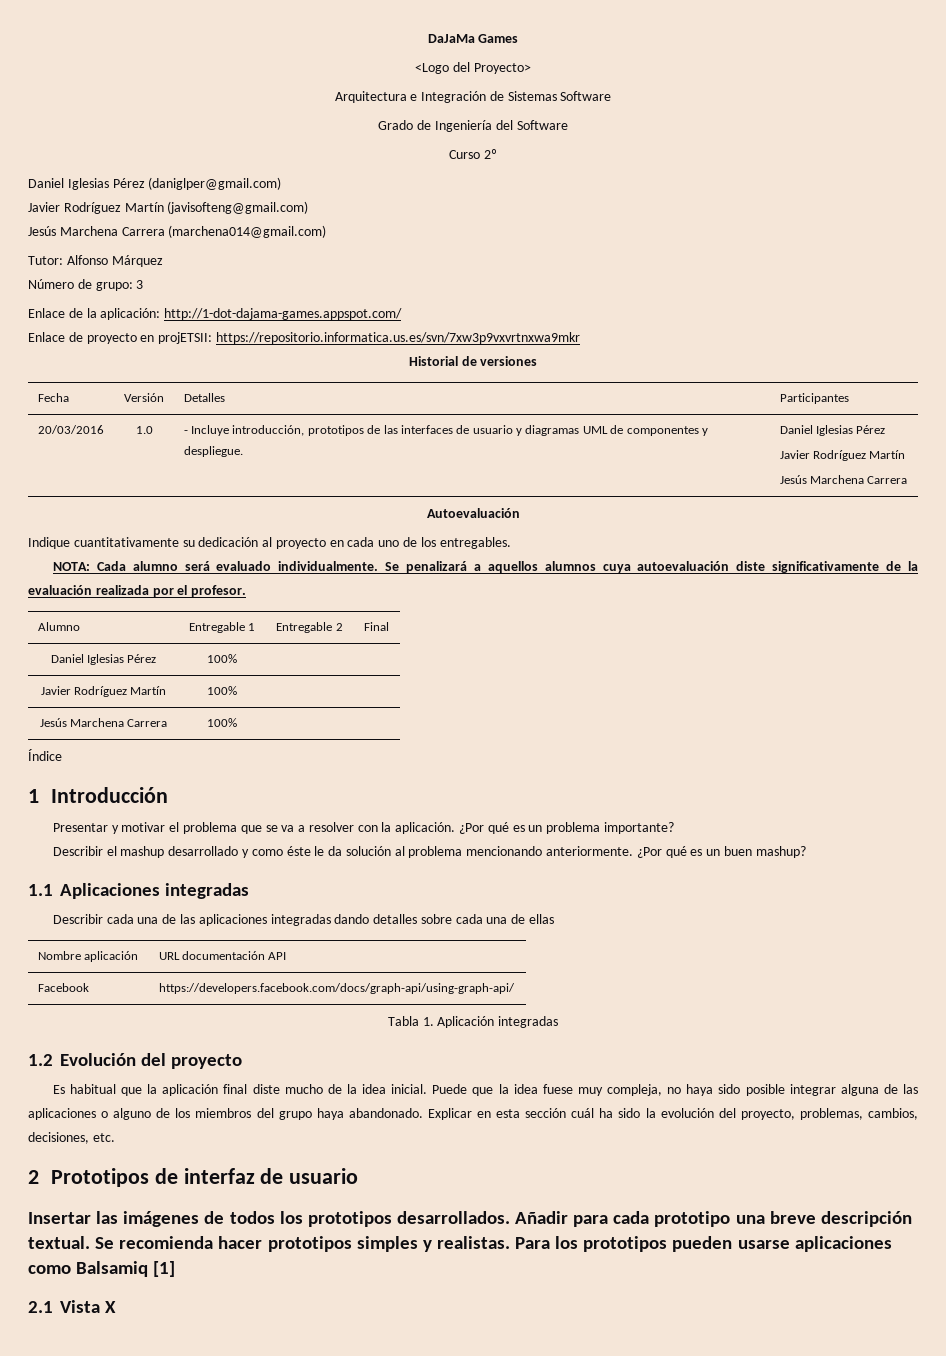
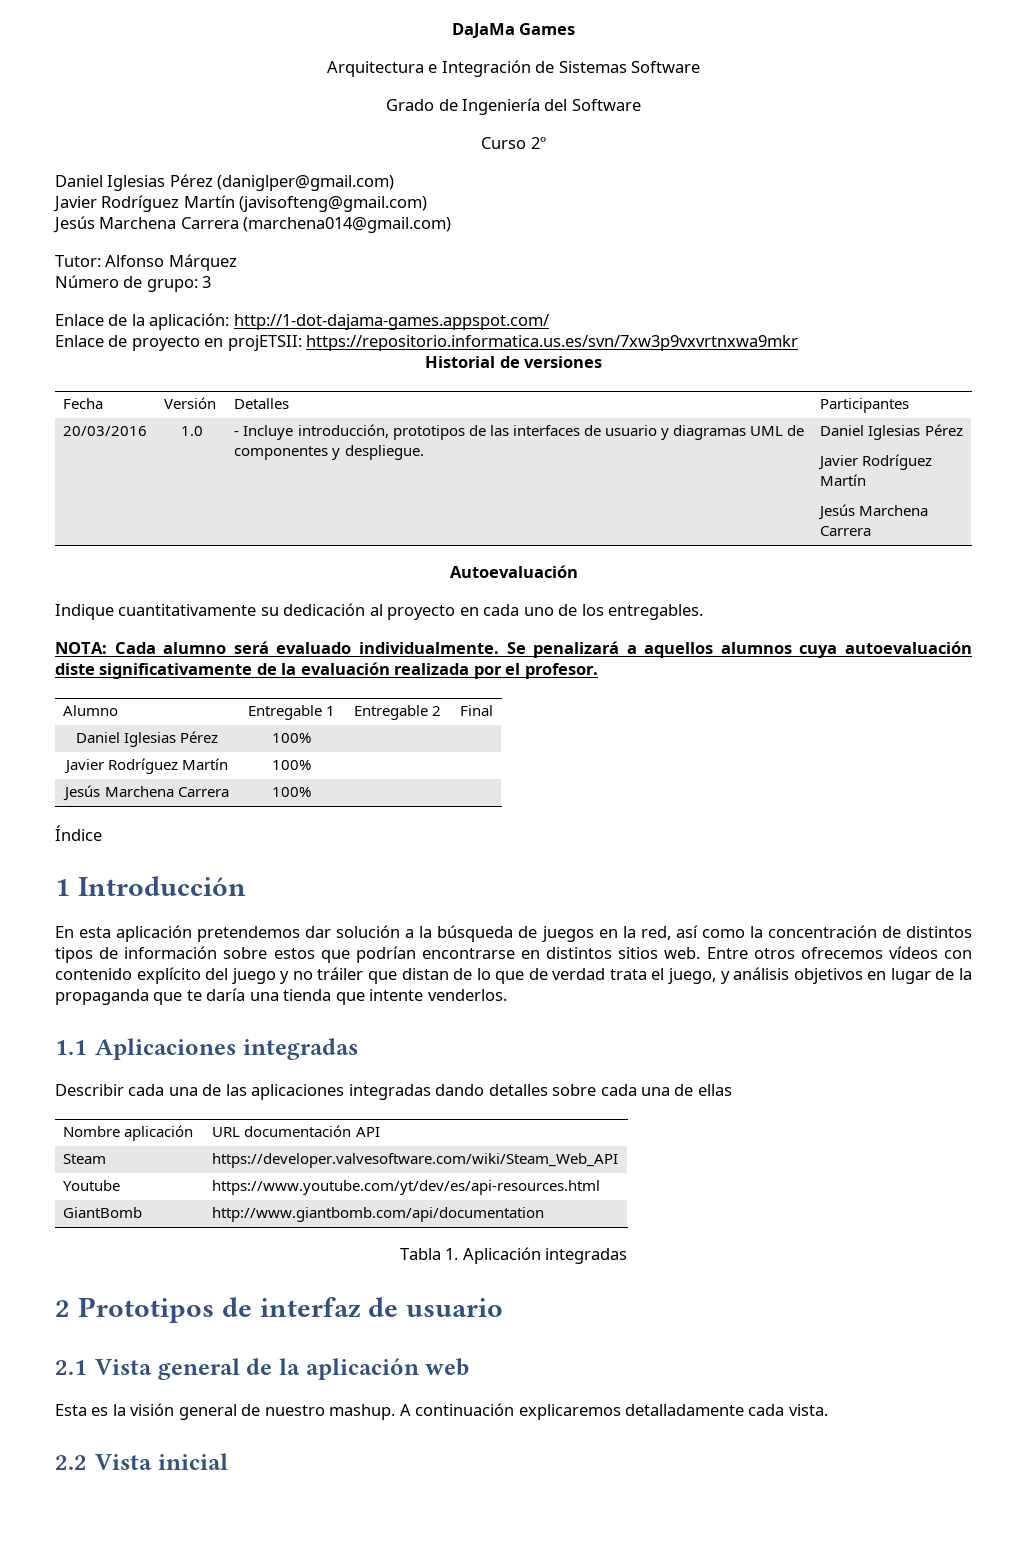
- <Logo del Proyecto>
- Presentar y motivar el problema que se va a resolver con la aplicación. ¿Por qué es un problema importante?
- Describir el mashup desarrollado y como éste le da solución al problema mencionando anteriormente. ¿Por qué es un buen mashup?
+ En esta aplicación pretendemos dar solución a la búsqueda de juegos en la red, así como la concentración de distintos tipos de información sobre estos que podrían encontrarse en distintos sitios web. Entre otros ofrecemos vídeos con contenido explícito del juego y no tráiler que distan de lo que de verdad trata el juego, y análisis objetivos en lugar de la propaganda que te daría una tienda que intente venderlos.
- Facebook | https://developers.facebook.com/docs/graph-api/using-graph-api/
+ Steam | https://developer.valvesoftware.com/wiki/Steam_Web_API
+ Youtube | https://www.youtube.com/yt/dev/es/api-resources.html
+ GiantBomb | http://www.giantbomb.com/api/documentation
  Tabla 1. Aplicación integradas
- 1.2 Evolución del proyecto
- Es habitual que la aplicación final diste mucho de la idea inicial. Puede que la idea fuese muy compleja, no haya sido posible integrar alguna de las aplicaciones o alguno de los miembros del grupo haya abandonado. Explicar en esta sección cuál ha sido la evolución del proyecto, problemas, cambios, decisiones, etc.
- Insertar las imágenes de todos los prototipos desarrollados. Añadir para cada prototipo una breve descripción textual. Se recomienda hacer prototipos simples y realistas. Para los prototipos pueden usarse aplicaciones como Balsamiq [1]
- 2.1 Vista X
+ 2.1 Vista general de la aplicación web
+ Esta es la visión general de nuestro mashup. A continuación explicaremos detalladamente cada vista.
+ 2.2 Vista inicial

